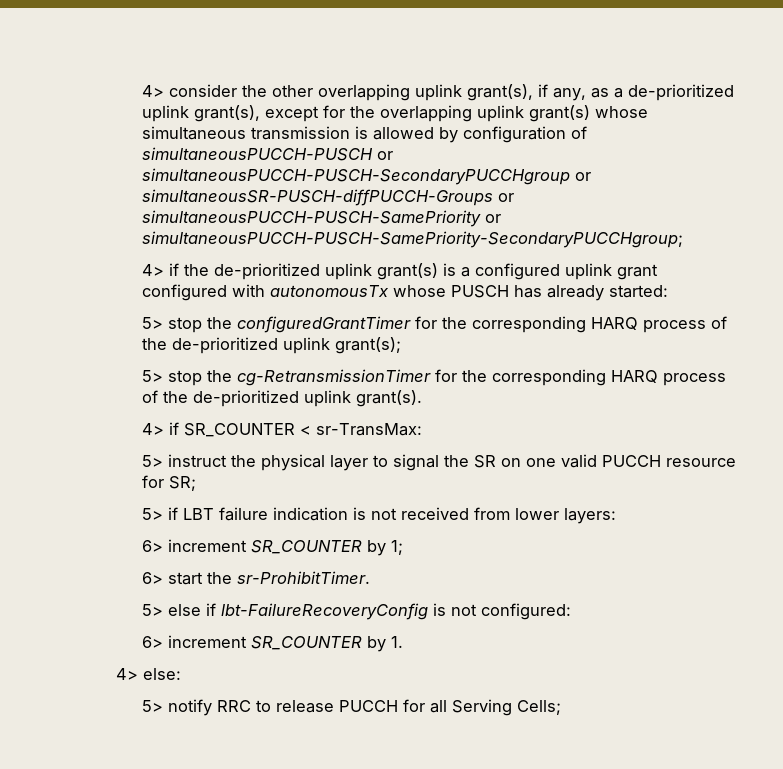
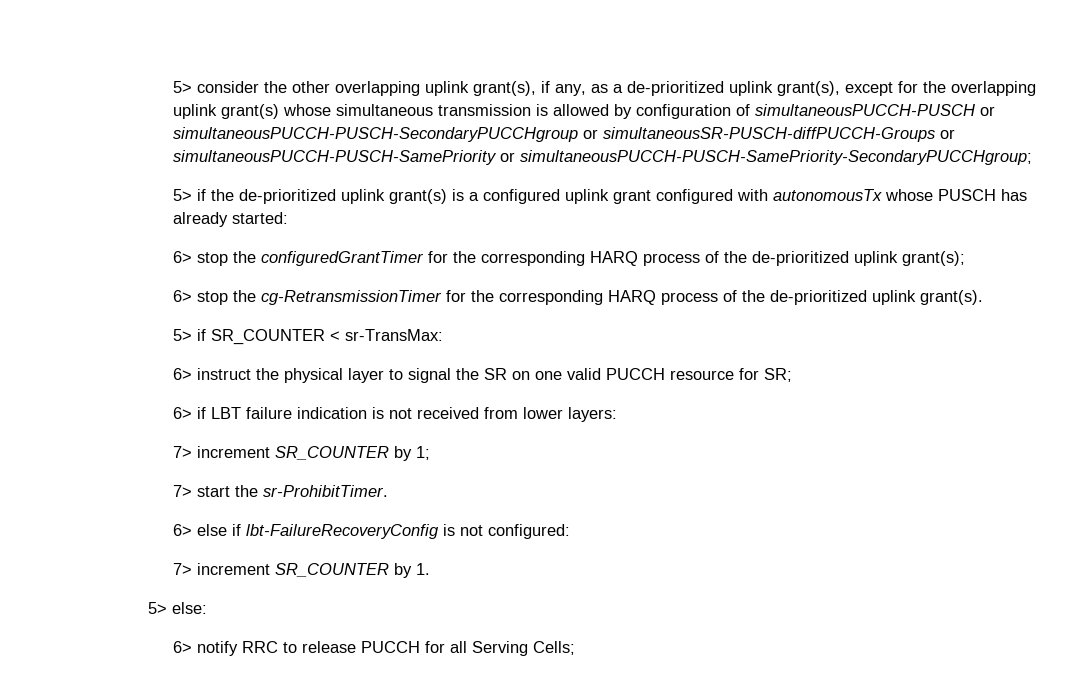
- 4> consider the other overlapping uplink grant(s), if any, as a de-prioritized uplink grant(s), except for the overlapping uplink grant(s) whose simultaneous transmission is allowed by configuration of simultaneousPUCCH-PUSCH or simultaneousPUCCH-PUSCH-SecondaryPUCCHgroup or simultaneousSR-PUSCH-diffPUCCH-Groups or simultaneousPUCCH-PUSCH-SamePriority or simultaneousPUCCH-PUSCH-SamePriority-SecondaryPUCCHgroup;
+ 5> consider the other overlapping uplink grant(s), if any, as a de-prioritized uplink grant(s), except for the overlapping uplink grant(s) whose simultaneous transmission is allowed by configuration of simultaneousPUCCH-PUSCH or simultaneousPUCCH-PUSCH-SecondaryPUCCHgroup or simultaneousSR-PUSCH-diffPUCCH-Groups or simultaneousPUCCH-PUSCH-SamePriority or simultaneousPUCCH-PUSCH-SamePriority-SecondaryPUCCHgroup;
- 4> if the de-prioritized uplink grant(s) is a configured uplink grant configured with autonomousTx whose PUSCH has already started:
+ 5> if the de-prioritized uplink grant(s) is a configured uplink grant configured with autonomousTx whose PUSCH has already started:
- 5> stop the configuredGrantTimer for the corresponding HARQ process of the de-prioritized uplink grant(s);
+ 6> stop the configuredGrantTimer for the corresponding HARQ process of the de-prioritized uplink grant(s);
- 5> stop the cg-RetransmissionTimer for the corresponding HARQ process of the de-prioritized uplink grant(s).
+ 6> stop the cg-RetransmissionTimer for the corresponding HARQ process of the de-prioritized uplink grant(s).
- 4> if SR_COUNTER < sr-TransMax:
+ 5> if SR_COUNTER < sr-TransMax:
- 5> instruct the physical layer to signal the SR on one valid PUCCH resource for SR;
+ 6> instruct the physical layer to signal the SR on one valid PUCCH resource for SR;
- 5> if LBT failure indication is not received from lower layers:
+ 6> if LBT failure indication is not received from lower layers:
- 6> increment SR_COUNTER by 1;
+ 7> increment SR_COUNTER by 1;
- 6> start the sr-ProhibitTimer.
+ 7> start the sr-ProhibitTimer.
- 5> else if lbt-FailureRecoveryConfig is not configured:
+ 6> else if lbt-FailureRecoveryConfig is not configured:
- 6> increment SR_COUNTER by 1.
+ 7> increment SR_COUNTER by 1.
- 4> else:
+ 5> else:
- 5> notify RRC to release PUCCH for all Serving Cells;
+ 6> notify RRC to release PUCCH for all Serving Cells;

